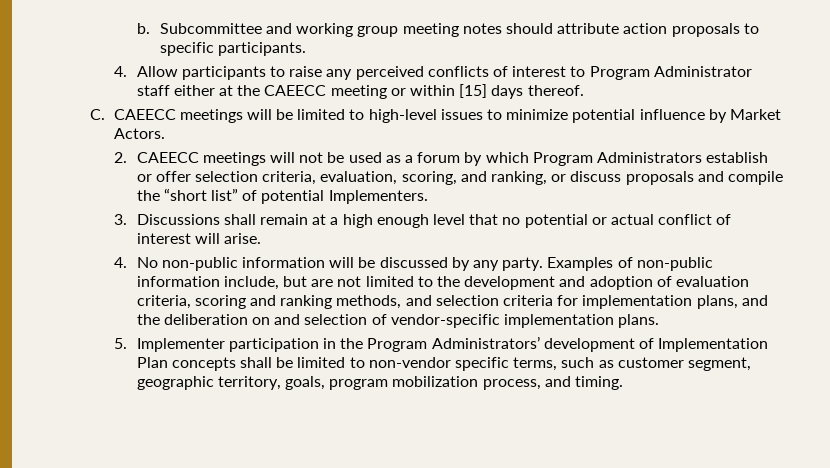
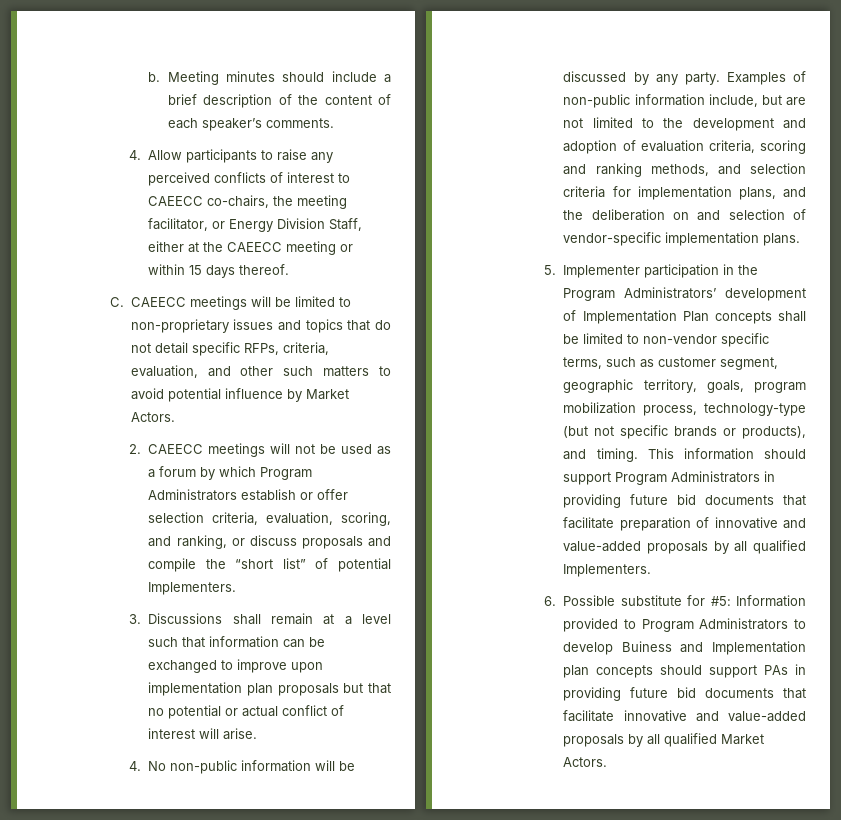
- Subcommittee and working group meeting notes should attribute action proposals to specific participants.
+ Meeting minutes should include a brief description of the content of each speaker’s comments.
- 4. Allow participants to raise any perceived conflicts of interest to Program Administrator staff either at the CAEECC meeting or within [15] days thereof.
+ 4. Allow participants to raise any perceived conflicts of interest to CAEECC co-chairs, the meeting facilitator, or Energy Division Staff, either at the CAEECC meeting or within 15 days thereof.
- C. CAEECC meetings will be limited to high-level issues to minimize potential influence by Market Actors.
+ C. CAEECC meetings will be limited to non-proprietary issues and topics that do not detail specific RFPs, criteria, evaluation, and other such matters to avoid potential influence by Market Actors.
- 3. Discussions shall remain at a high enough level that no potential or actual conflict of interest will arise.
+ 3. Discussions shall remain at a level such that information can be exchanged to improve upon implementation plan proposals but that no potential or actual conflict of interest will arise.
- 5. Implementer participation in the Program Administrators’ development of Implementation Plan concepts shall be limited to non-vendor specific terms, such as customer segment, geographic territory, goals, program mobilization process, and timing.
+ 5. Implementer participation in the Program Administrators’ development of Implementation Plan concepts shall be limited to non-vendor specific terms, such as customer segment, geographic territory, goals, program mobilization process, technology-type (but not specific brands or products), and timing. This information should support Program Administrators in providing future bid documents that facilitate preparation of innovative and value-added proposals by all qualified Implementers.
+ 6. Possible substitute for #5: Information provided to Program Administrators to develop Buiness and Implementation plan concepts should support PAs in providing future bid documents that facilitate innovative and value-added proposals by all qualified Market Actors.

